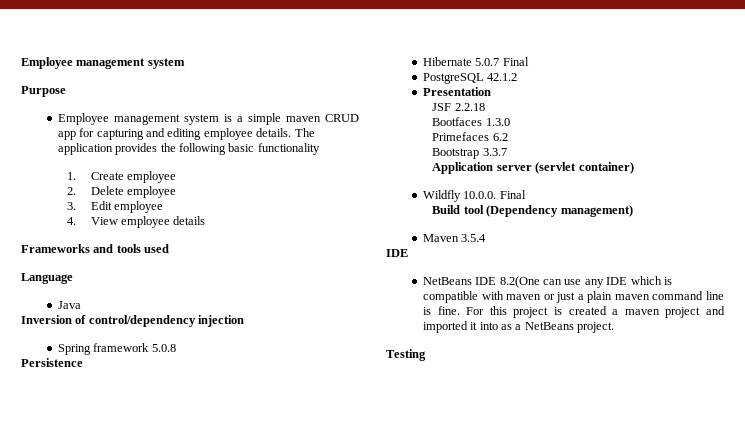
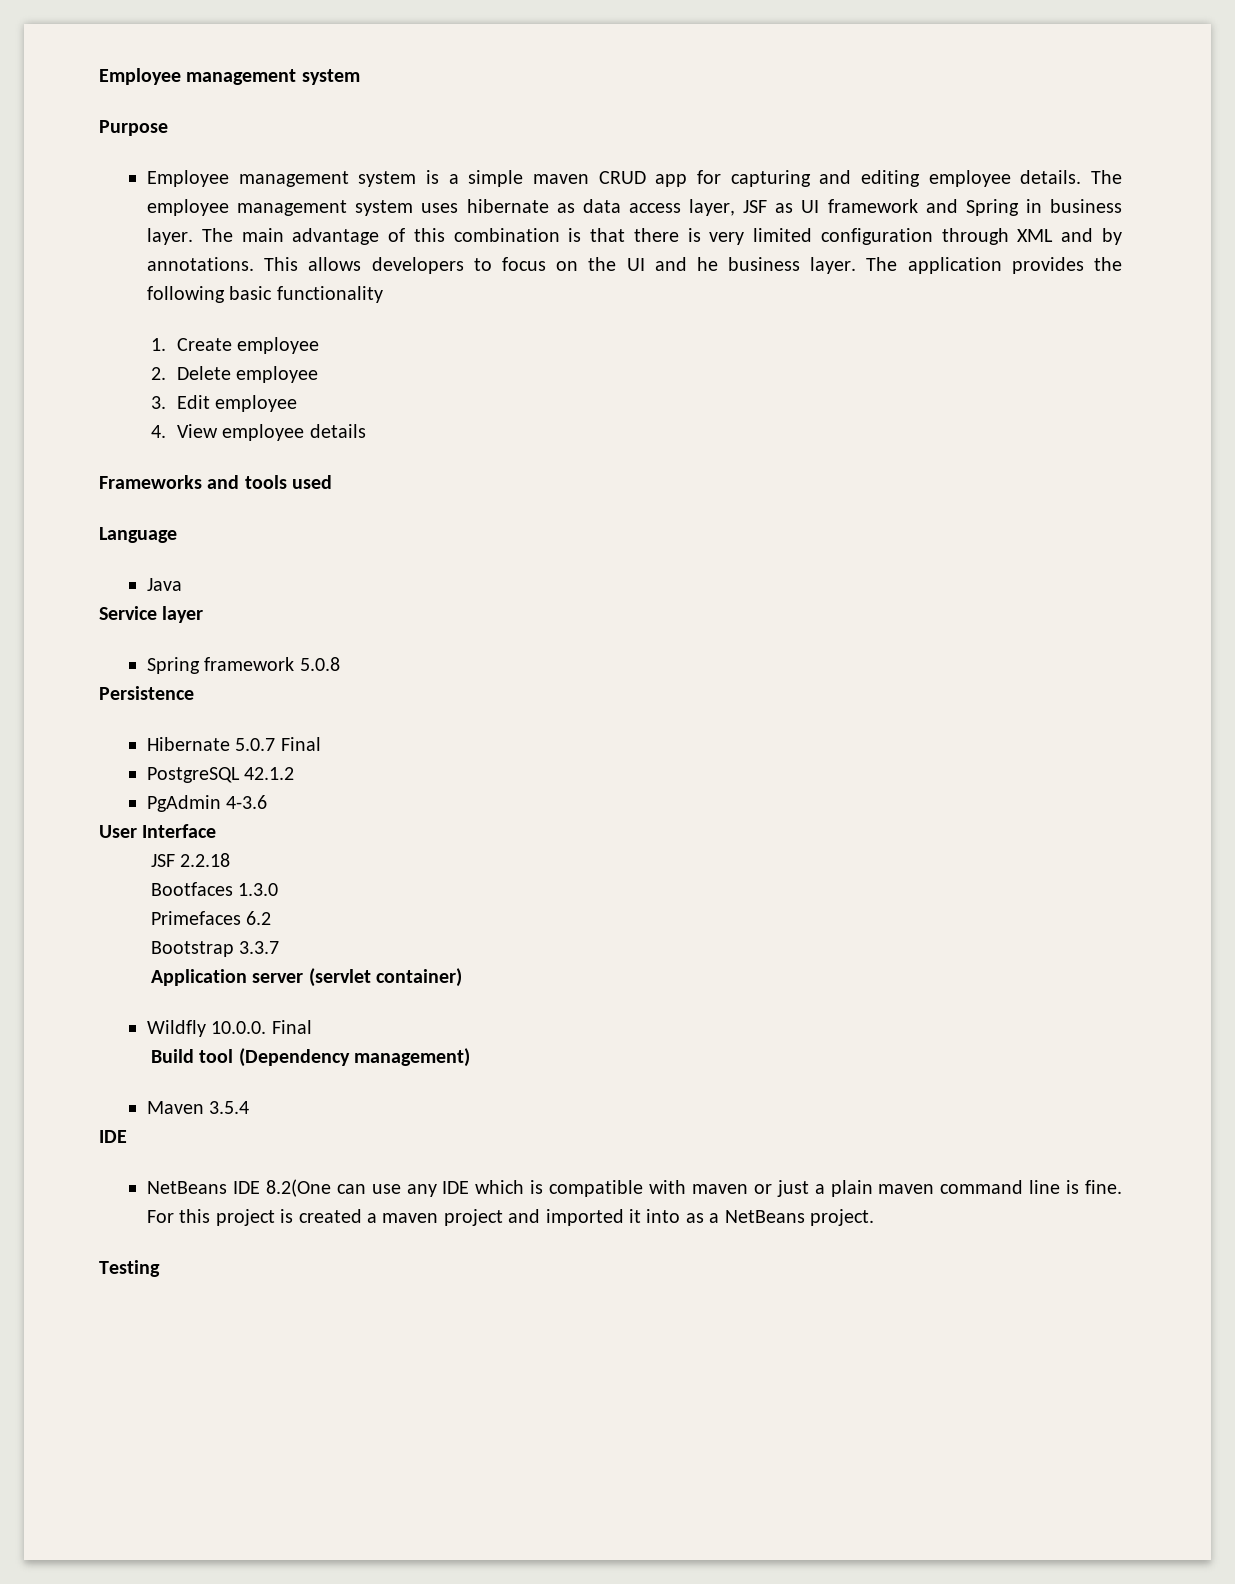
- The application provides the following basic functionality
+ The employee management system uses hibernate as data access layer, JSF as UI framework and Spring in business layer. The main advantage of this combination is that there is very limited configuration through XML and by annotations. This allows developers to focus on the UI and he business layer. The application provides the following basic functionality
- Inversion of control/dependency injection
+ Service layer
- Presentation
+ PgAdmin 4-3.6
+ User Interface

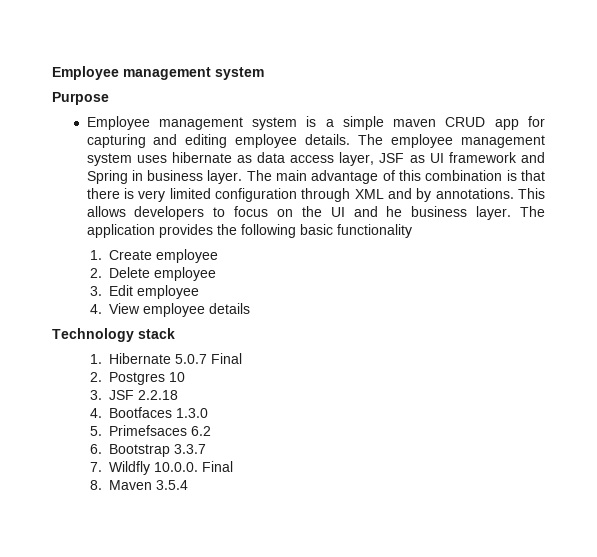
- Frameworks and tools used
- Language
- Java
- Service layer
- Spring framework 5.0.8
- Persistence
- Hibernate 5.0.7 Final
- PostgreSQL 42.1.2
- PgAdmin 4-3.6
- User Interface
- JSF 2.2.18
+ Technology stack
+ 1. Hibernate 5.0.7 Final
+ 2. Postgres 10
+ 3. JSF 2.2.18
- Bootfaces 1.3.0
+ 4. Bootfaces 1.3.0
- Primefaces 6.2
+ 5. Primefsaces 6.2
- Bootstrap 3.3.7
+ 6. Bootstrap 3.3.7
- Application server (servlet container)
- Wildfly 10.0.0. Final
+ 7. Wildfly 10.0.0. Final
- Build tool (Dependency management)
- Maven 3.5.4
- IDE
- NetBeans IDE 8.2(One can use any IDE which is compatible with maven or just a plain maven command line is fine. For this project is created a maven project and imported it into as a NetBeans project.
- Testing
+ 8. Maven 3.5.4

